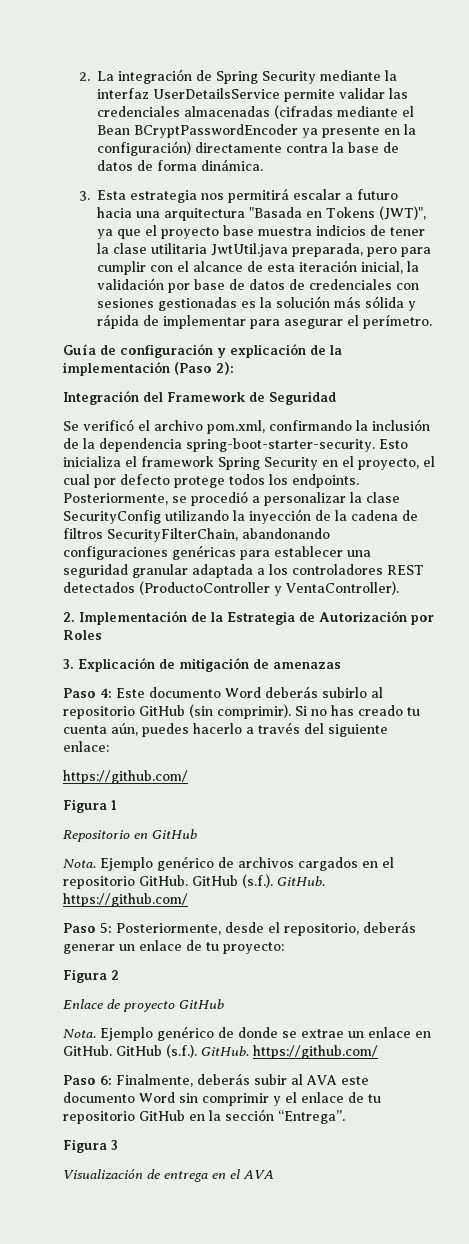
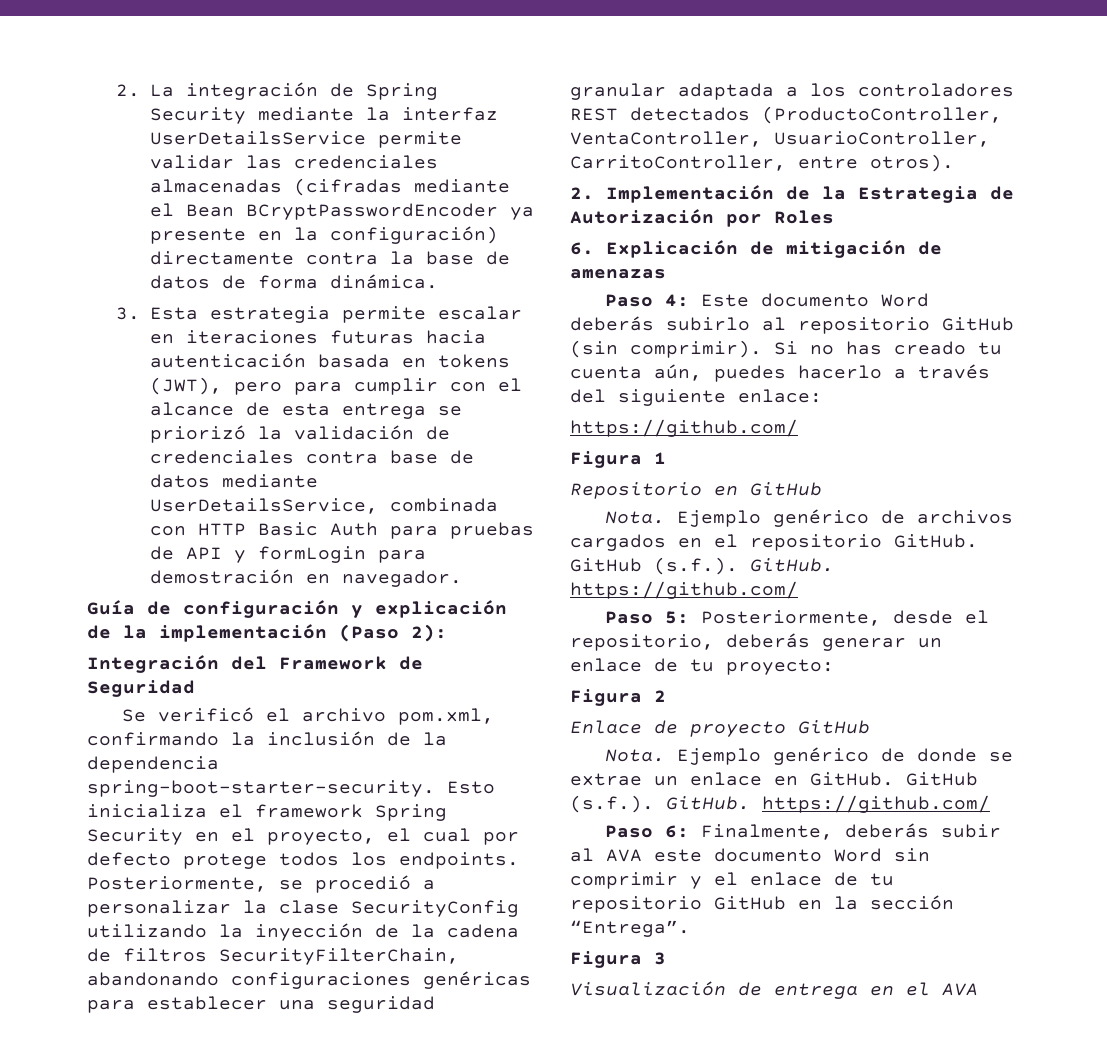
- 3. Esta estrategia nos permitirá escalar a futuro hacia una arquitectura "Basada en Tokens (JWT)", ya que el proyecto base muestra indicios de tener la clase utilitaria JwtUtil.java preparada, pero para cumplir con el alcance de esta iteración inicial, la validación por base de datos de credenciales con sesiones gestionadas es la solución más sólida y rápida de implementar para asegurar el perímetro.
+ 3. Esta estrategia permite escalar en iteraciones futuras hacia autenticación basada en tokens (JWT), pero para cumplir con el alcance de esta entrega se priorizó la validación de credenciales contra base de datos mediante UserDetailsService, combinada con HTTP Basic Auth para pruebas de API y formLogin para demostración en navegador.
- Posteriormente, se procedió a personalizar la clase SecurityConfig utilizando la inyección de la cadena de filtros SecurityFilterChain, abandonando configuraciones genéricas para establecer una seguridad granular adaptada a los controladores REST detectados (ProductoController y VentaController).
+ Posteriormente, se procedió a personalizar la clase SecurityConfig utilizando la inyección de la cadena de filtros SecurityFilterChain, abandonando configuraciones genéricas para establecer una seguridad granular adaptada a los controladores REST detectados (ProductoController, VentaController, UsuarioController, CarritoController, entre otros).
- 3. Explicación de mitigación de amenazas
+ 6. Explicación de mitigación de amenazas

